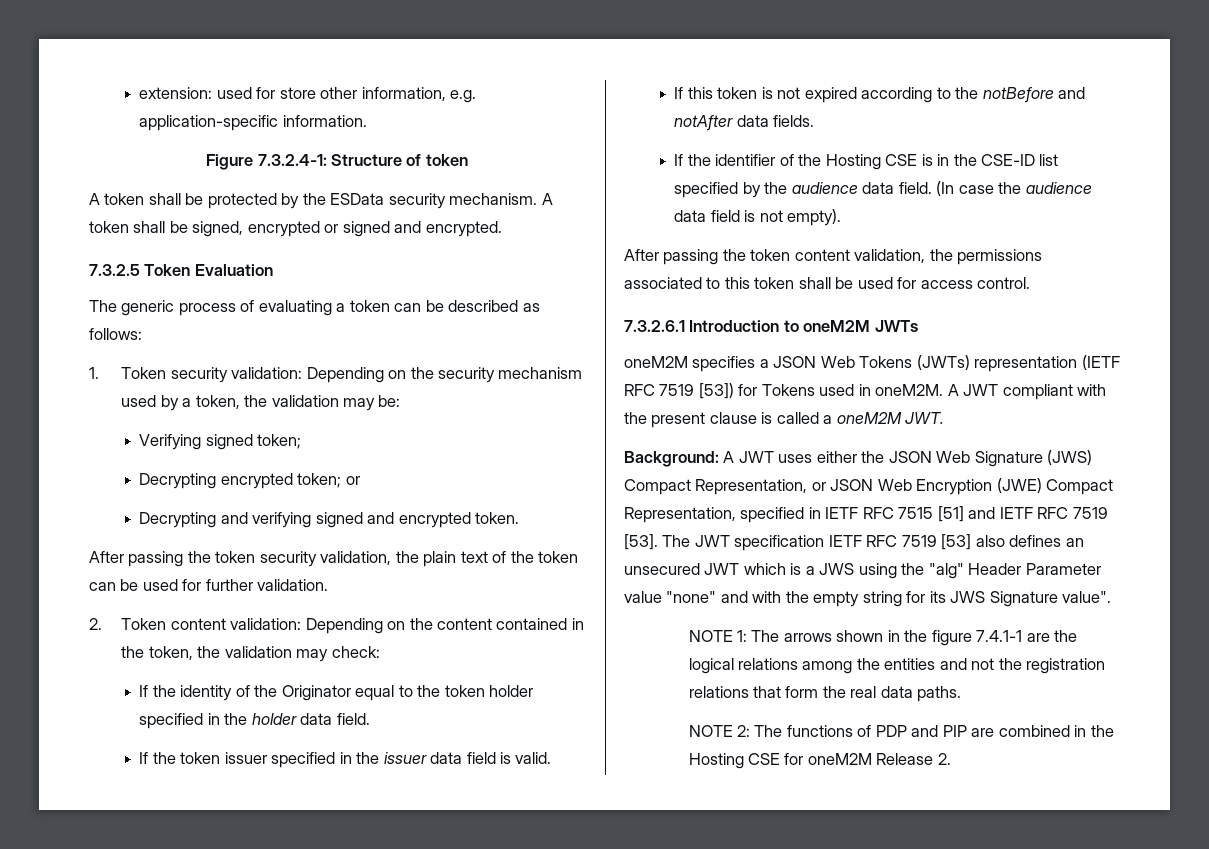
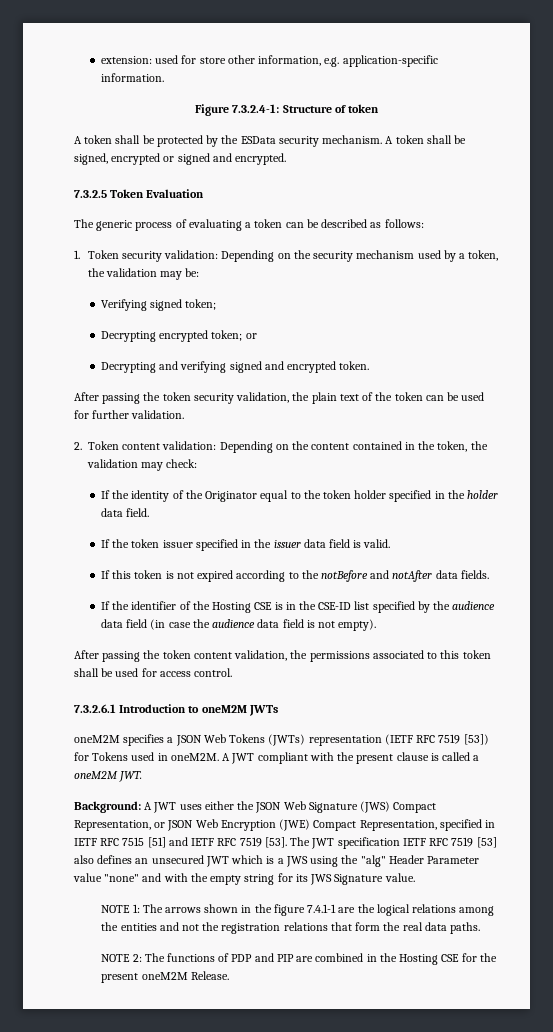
- If the identifier of the Hosting CSE is in the CSE-ID list specified by the audience data field. (In case the audience data field is not empty).
+ If the identifier of the Hosting CSE is in the CSE-ID list specified by the audience data field (in case the audience data field is not empty).
- The JWT specification IETF RFC 7519 [53] also defines an unsecured JWT which is a JWS using the "alg" Header Parameter value "none" and with the empty string for its JWS Signature value".
+ The JWT specification IETF RFC 7519 [53] also defines an unsecured JWT which is a JWS using the "alg" Header Parameter value "none" and with the empty string for its JWS Signature value.
- NOTE 2: The functions of PDP and PIP are combined in the Hosting CSE for oneM2M Release 2.
+ NOTE 2: The functions of PDP and PIP are combined in the Hosting CSE for the present oneM2M Release.

